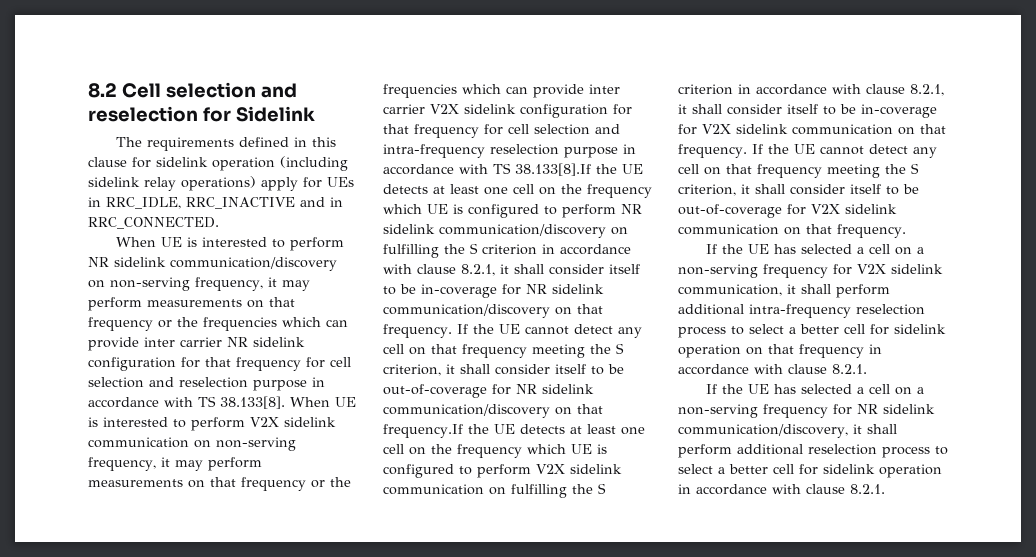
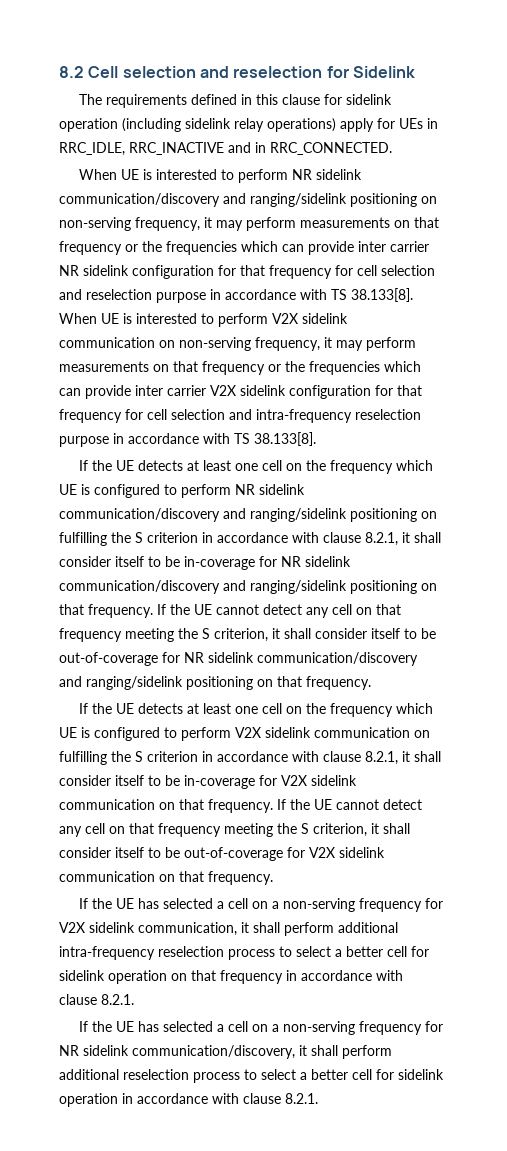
- When UE is interested to perform NR sidelink communication/discovery on non-serving frequency, it may perform measurements on that frequency or the frequencies which can provide inter carrier NR sidelink configuration for that frequency for cell selection and reselection purpose in accordance with TS 38.133[8]. When UE is interested to perform V2X sidelink communication on non-serving frequency, it may perform measurements on that frequency or the frequencies which can provide inter carrier V2X sidelink configuration for that frequency for cell selection and intra-frequency reselection purpose in accordance with TS 38.133[8].If the UE detects at least one cell on the frequency which UE is configured to perform NR sidelink communication/discovery on fulfilling the S criterion in accordance with clause 8.2.1, it shall consider itself to be in-coverage for NR sidelink communication/discovery on that frequency.
+ When UE is interested to perform NR sidelink communication/discovery and ranging/sidelink positioning on non-serving frequency, it may perform measurements on that frequency or the frequencies which can provide inter carrier NR sidelink configuration for that frequency for cell selection and reselection purpose in accordance with TS 38.133[8]. When UE is interested to perform V2X sidelink communication on non-serving frequency, it may perform measurements on that frequency or the frequencies which can provide inter carrier V2X sidelink configuration for that frequency for cell selection and intra-frequency reselection purpose in accordance with TS 38.133[8].
+ If the UE detects at least one cell on the frequency which UE is configured to perform NR sidelink communication/discovery and ranging/sidelink positioning on fulfilling the S criterion in accordance with clause 8.2.1, it shall consider itself to be in-coverage for NR sidelink communication/discovery and ranging/sidelink positioning on that frequency.
- If the UE cannot detect any cell on that frequency meeting the S criterion, it shall consider itself to be out-of-coverage for NR sidelink communication/discovery on that frequency.If the UE detects at least one cell on the frequency which UE is configured to perform V2X sidelink communication on fulfilling the S criterion in accordance with clause 8.2.1, it shall consider itself to be in-coverage for V2X sidelink communication on that frequency.
+ If the UE cannot detect any cell on that frequency meeting the S criterion, it shall consider itself to be out-of-coverage for NR sidelink communication/discovery and ranging/sidelink positioning on that frequency.
+ If the UE detects at least one cell on the frequency which UE is configured to perform V2X sidelink communication on fulfilling the S criterion in accordance with clause 8.2.1, it shall consider itself to be in-coverage for V2X sidelink communication on that frequency.

